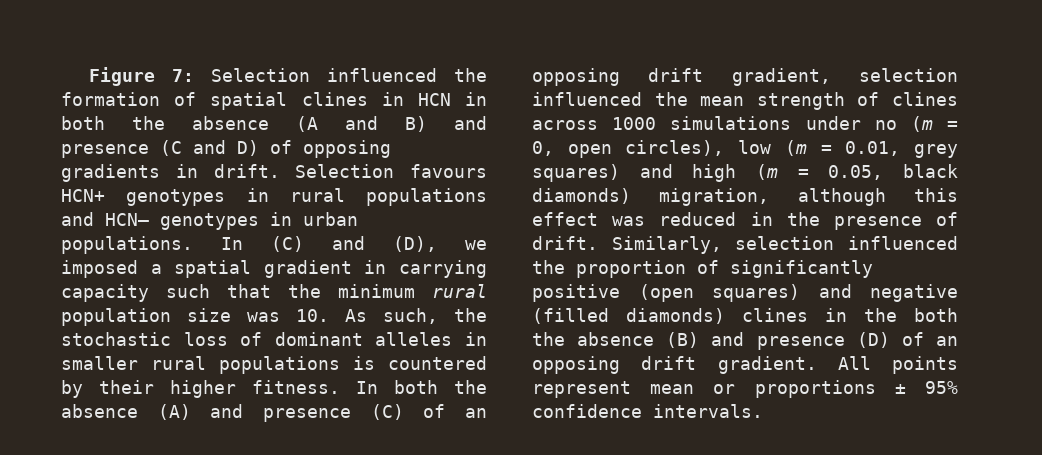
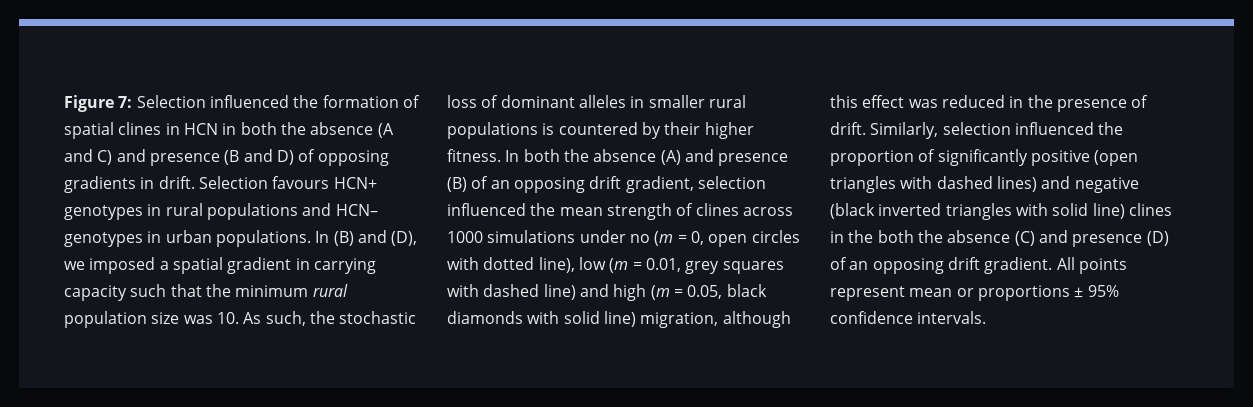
- Figure 7: Selection influenced the formation of spatial clines in HCN in both the absence (A and B) and presence (C and D) of opposing gradients in drift.
+ Figure 7: Selection influenced the formation of spatial clines in HCN in both the absence (A and C) and presence (B and D) of opposing gradients in drift.
- In (C) and (D), we imposed a spatial gradient in carrying capacity such that the minimum rural population size was 10. As such, the stochastic loss of dominant alleles in smaller rural populations is countered by their higher fitness.
+ In (B) and (D), we imposed a spatial gradient in carrying capacity such that the minimum rural population size was 10. As such, the stochastic loss of dominant alleles in smaller rural populations is countered by their higher fitness.
- In both the absence (A) and presence (C) of an opposing drift gradient, selection influenced the mean strength of clines across 1000 simulations under no (m = 0, open circles), low (m = 0.01, grey squares) and high (m = 0.05, black diamonds) migration, although this effect was reduced in the presence of drift.
+ In both the absence (A) and presence (B) of an opposing drift gradient, selection influenced the mean strength of clines across 1000 simulations under no (m = 0, open circles with dotted line), low (m = 0.01, grey squares with dashed line) and high (m = 0.05, black diamonds with solid line) migration, although this effect was reduced in the presence of drift.
- Similarly, selection influenced the proportion of significantly positive (open squares) and negative (filled diamonds) clines in the both the absence (B) and presence (D) of an opposing drift gradient.
+ Similarly, selection influenced the proportion of significantly positive (open triangles with dashed lines) and negative (black inverted triangles with solid line) clines in the both the absence (C) and presence (D) of an opposing drift gradient.

